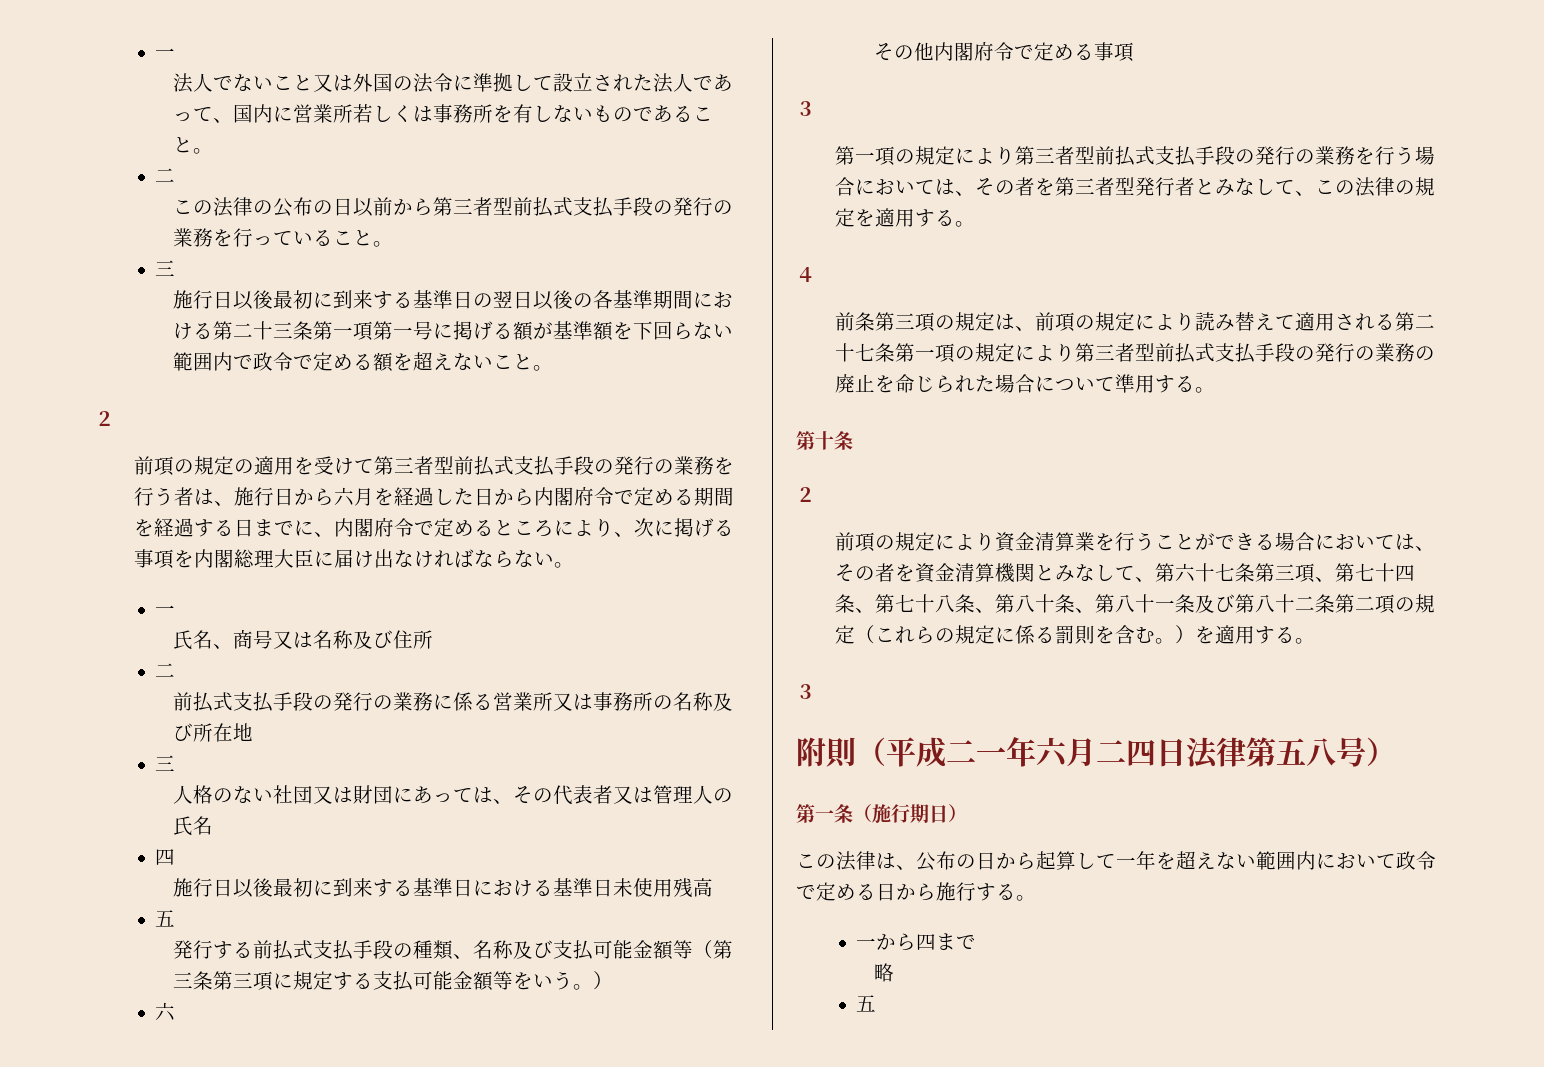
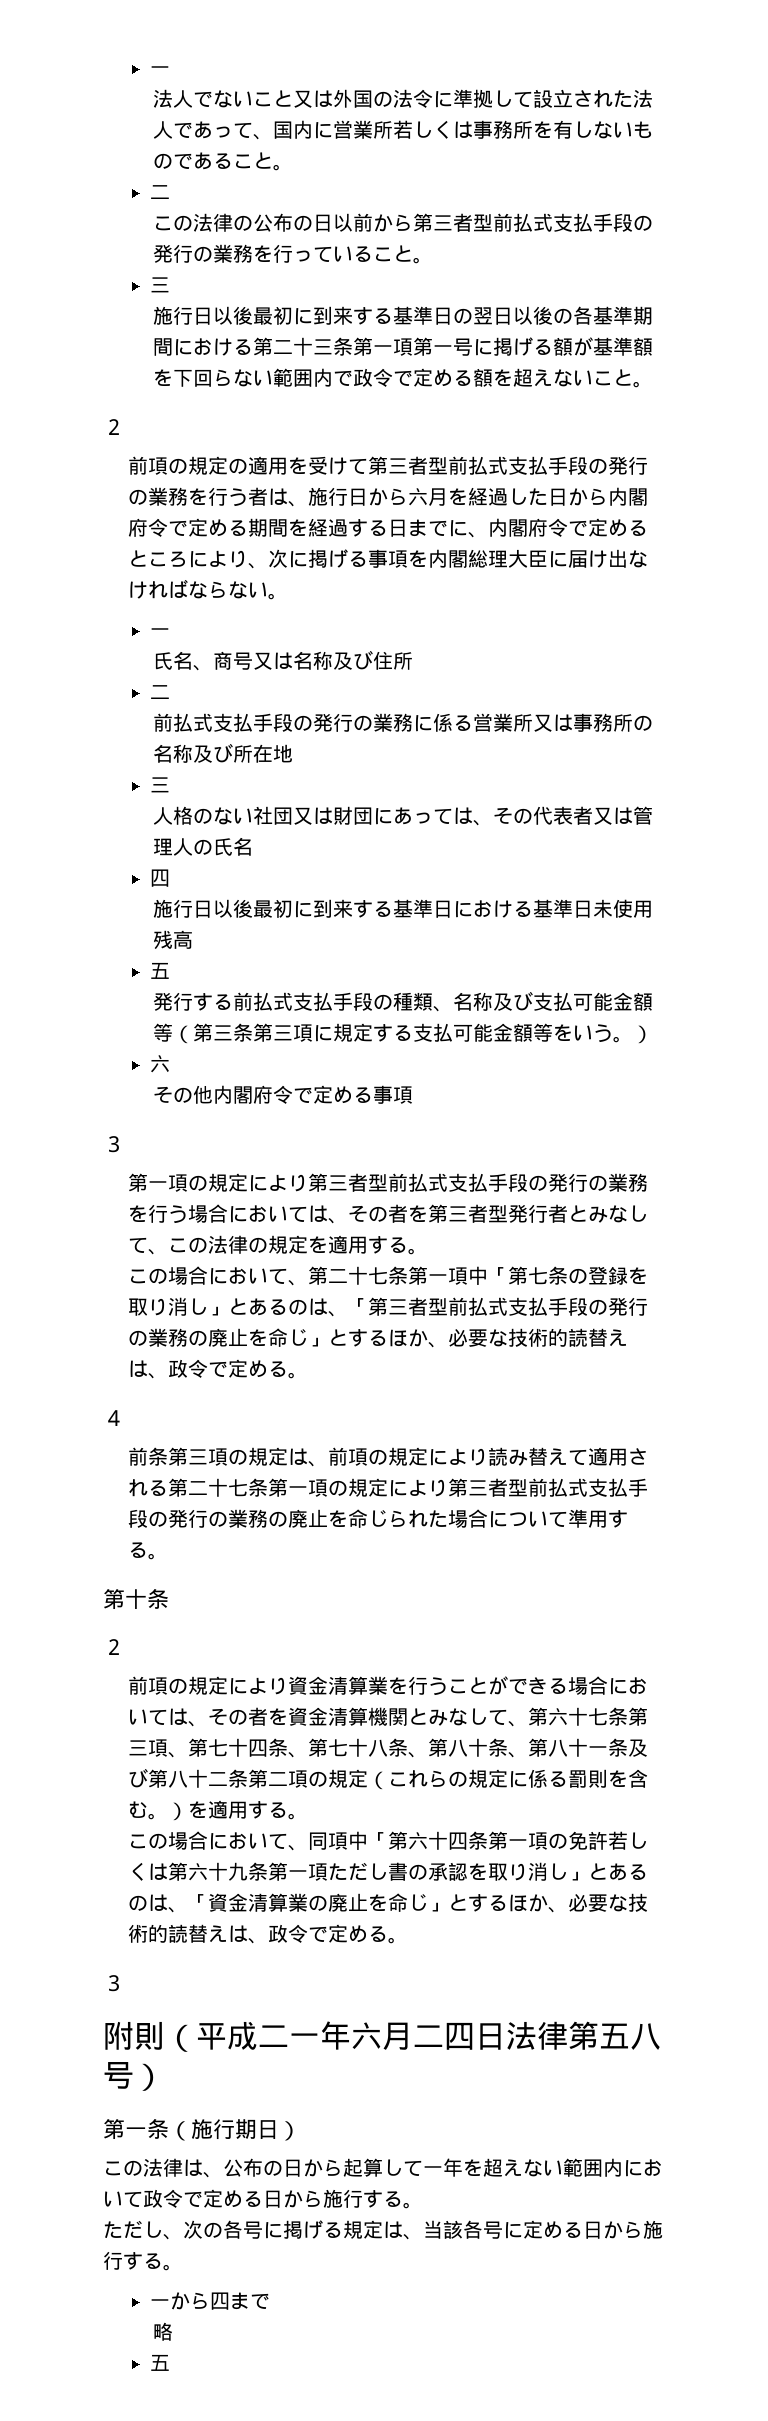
+ この場合において、第二十七条第一項中「第七条の登録を取り消し」とあるのは、「第三者型前払式支払手段の発行の業務の廃止を命じ」とするほか、必要な技術的読替えは、政令で定める。
+ この場合において、同項中「第六十四条第一項の免許若しくは第六十九条第一項ただし書の承認を取り消し」とあるのは、「資金清算業の廃止を命じ」とするほか、必要な技術的読替えは、政令で定める。
+ ただし、次の各号に掲げる規定は、当該各号に定める日から施行する。

